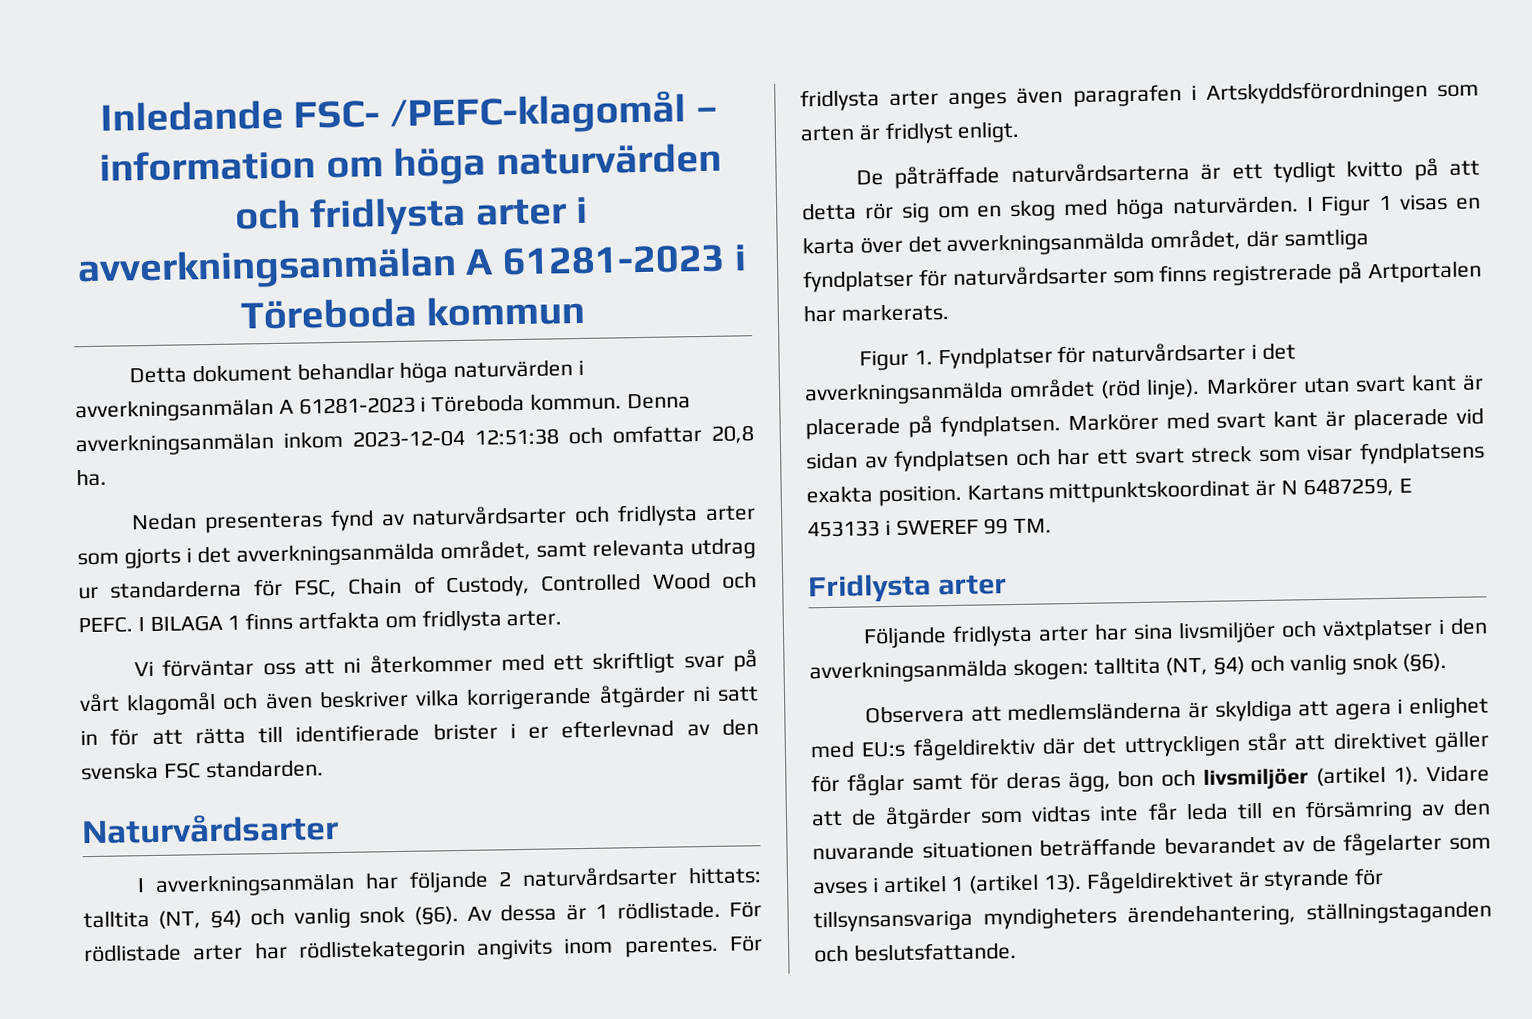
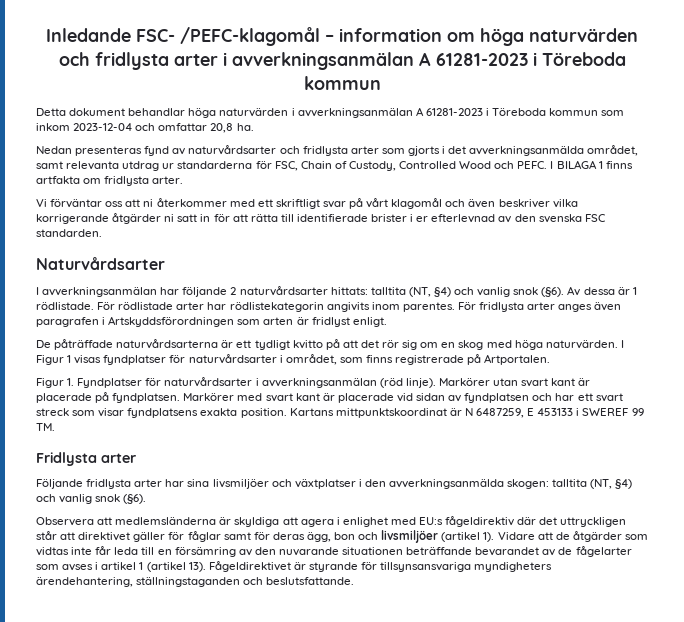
- Detta dokument behandlar höga naturvärden i avverkningsanmälan A 61281-2023 i Töreboda kommun. Denna avverkningsanmälan inkom 2023-12-04 12:51:38 och omfattar 20,8 ha.
+ Detta dokument behandlar höga naturvärden i avverkningsanmälan A 61281-2023 i Töreboda kommun som inkom 2023-12-04 och omfattar 20,8 ha.
- De påträffade naturvårdsarterna är ett tydligt kvitto på att detta rör sig om en skog med höga naturvärden.
+ De påträffade naturvårdsarterna är ett tydligt kvitto på att det rör sig om en skog med höga naturvärden.
- I Figur 1 visas en karta över det avverkningsanmälda området, där samtliga fyndplatser för naturvårdsarter som finns registrerade på Artportalen har markerats.
+ I Figur 1 visas fyndplatser för naturvårdsarter i området, som finns registrerade på Artportalen.
- Figur 1. Fyndplatser för naturvårdsarter i det avverkningsanmälda området (röd linje).
+ Figur 1. Fyndplatser för naturvårdsarter i avverkningsanmälan (röd linje).

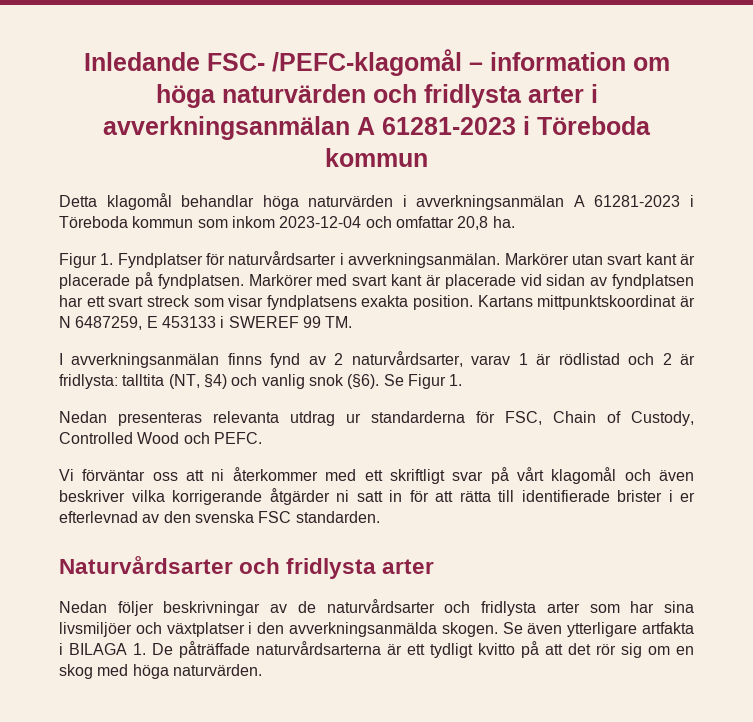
- Detta dokument behandlar höga naturvärden i avverkningsanmälan A 61281-2023 i Töreboda kommun som inkom 2023-12-04 och omfattar 20,8 ha.
+ Detta klagomål behandlar höga naturvärden i avverkningsanmälan A 61281-2023 i Töreboda kommun som inkom 2023-12-04 och omfattar 20,8 ha.
- Nedan presenteras fynd av naturvårdsarter och fridlysta arter som gjorts i det avverkningsanmälda området, samt relevanta utdrag ur standarderna för FSC, Chain of Custody, Controlled Wood och PEFC. I BILAGA 1 finns artfakta om fridlysta arter.
+ Figur 1. Fyndplatser för naturvårdsarter i avverkningsanmälan. Markörer utan svart kant är placerade på fyndplatsen. Markörer med svart kant är placerade vid sidan av fyndplatsen har ett svart streck som visar fyndplatsens exakta position. Kartans mittpunktskoordinat är N 6487259, E 453133 i SWEREF 99 TM.
+ I avverkningsanmälan finns fynd av 2 naturvårdsarter, varav 1 är rödlistad och 2 är fridlysta: talltita (NT, §4) och vanlig snok (§6). Se Figur 1.
+ Nedan presenteras relevanta utdrag ur standarderna för FSC, Chain of Custody, Controlled Wood och PEFC.
- Naturvårdsarter
- I avverkningsanmälan har följande 2 naturvårdsarter hittats: talltita (NT, §4) och vanlig snok (§6). Av dessa är 1 rödlistade. För rödlistade arter har rödlistekategorin angivits inom parentes. För fridlysta arter anges även paragrafen i Artskyddsförordningen som arten är fridlyst enligt.
- De påträffade naturvårdsarterna är ett tydligt kvitto på att det rör sig om en skog med höga naturvärden. I Figur 1 visas fyndplatser för naturvårdsarter i området, som finns registrerade på Artportalen.
- Figur 1. Fyndplatser för naturvårdsarter i avverkningsanmälan (röd linje). Markörer utan svart kant är placerade på fyndplatsen. Markörer med svart kant är placerade vid sidan av fyndplatsen och har ett svart streck som visar fyndplatsens exakta position. Kartans mittpunktskoordinat är N 6487259, E 453133 i SWEREF 99 TM.
- Fridlysta arter
- Följande fridlysta arter har sina livsmiljöer och växtplatser i den avverkningsanmälda skogen: talltita (NT, §4) och vanlig snok (§6).
- Observera att medlemsländerna är skyldiga att agera i enlighet med EU:s fågeldirektiv där det uttryckligen står att direktivet gäller för fåglar samt för deras ägg, bon och livsmiljöer (artikel 1). Vidare att de åtgärder som vidtas inte får leda till en försämring av den nuvarande situationen beträffande bevarandet av de fågelarter som avses i artikel 1 (artikel 13). Fågeldirektivet är styrande för tillsynsansvariga myndigheters ärendehantering, ställningstaganden och beslutsfattande.
+ Naturvårdsarter och fridlysta arter
+ Nedan följer beskrivningar av de naturvårdsarter och fridlysta arter som har sina livsmiljöer och växtplatser i den avverkningsanmälda skogen. Se även ytterligare artfakta i BILAGA 1. De påträffade naturvårdsarterna är ett tydligt kvitto på att det rör sig om en skog med höga naturvärden.

